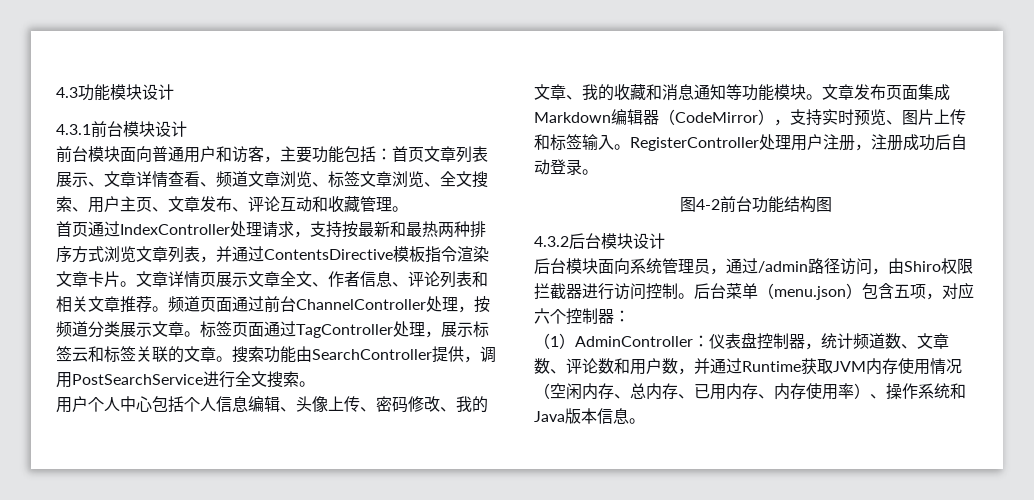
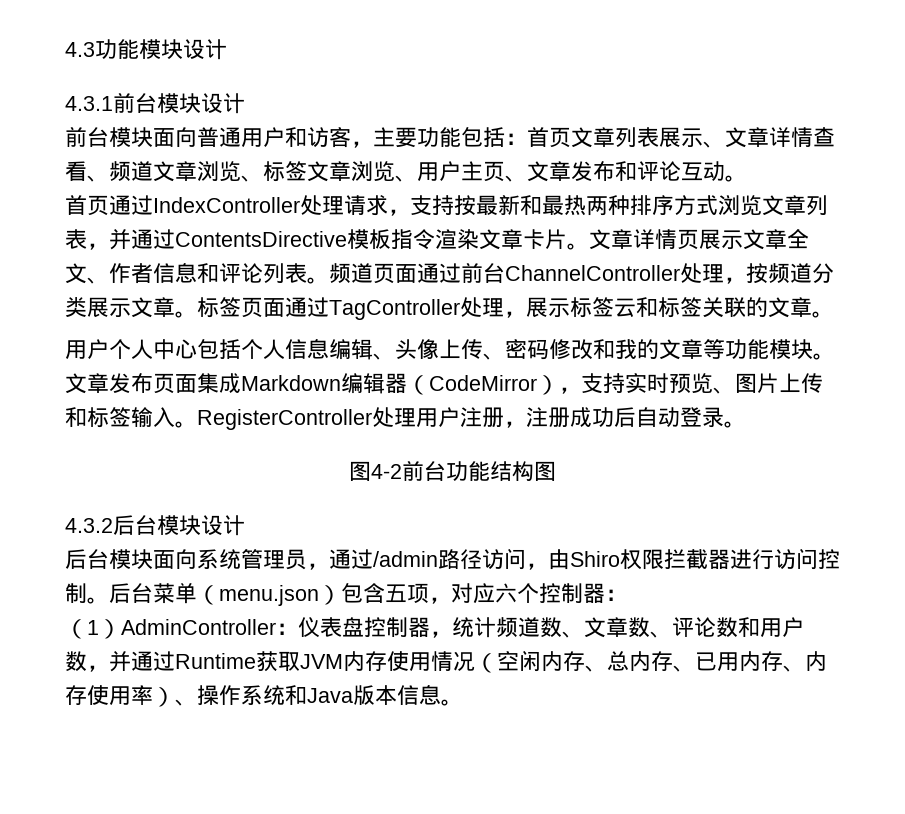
- 前台模块面向普通用户和访客，主要功能包括：首页文章列表展示、文章详情查看、频道文章浏览、标签文章浏览、全文搜索、用户主页、文章发布、评论互动和收藏管理。
+ 前台模块面向普通用户和访客，主要功能包括：首页文章列表展示、文章详情查看、频道文章浏览、标签文章浏览、用户主页、文章发布和评论互动。
- 文章详情页展示文章全文、作者信息、评论列表和相关文章推荐。
+ 文章详情页展示文章全文、作者信息和评论列表。
- 搜索功能由SearchController提供，调用PostSearchService进行全文搜索。
- 用户个人中心包括个人信息编辑、头像上传、密码修改、我的文章、我的收藏和消息通知等功能模块。
+ 用户个人中心包括个人信息编辑、头像上传、密码修改和我的文章等功能模块。

